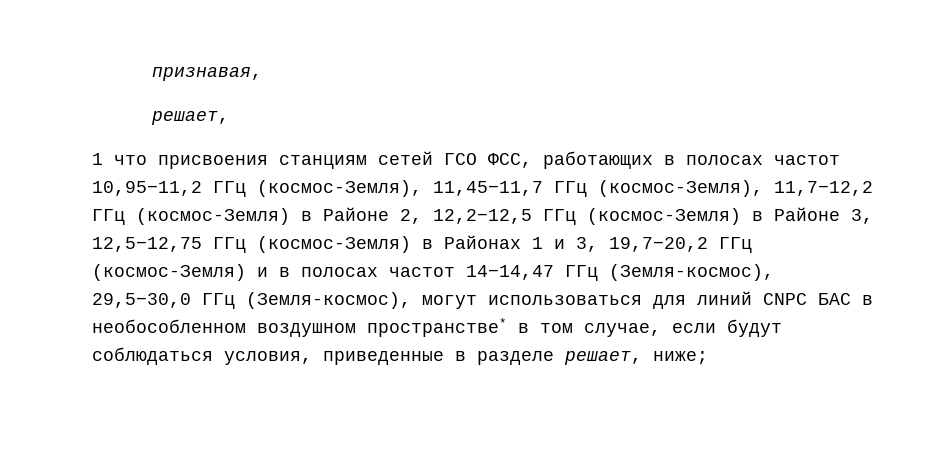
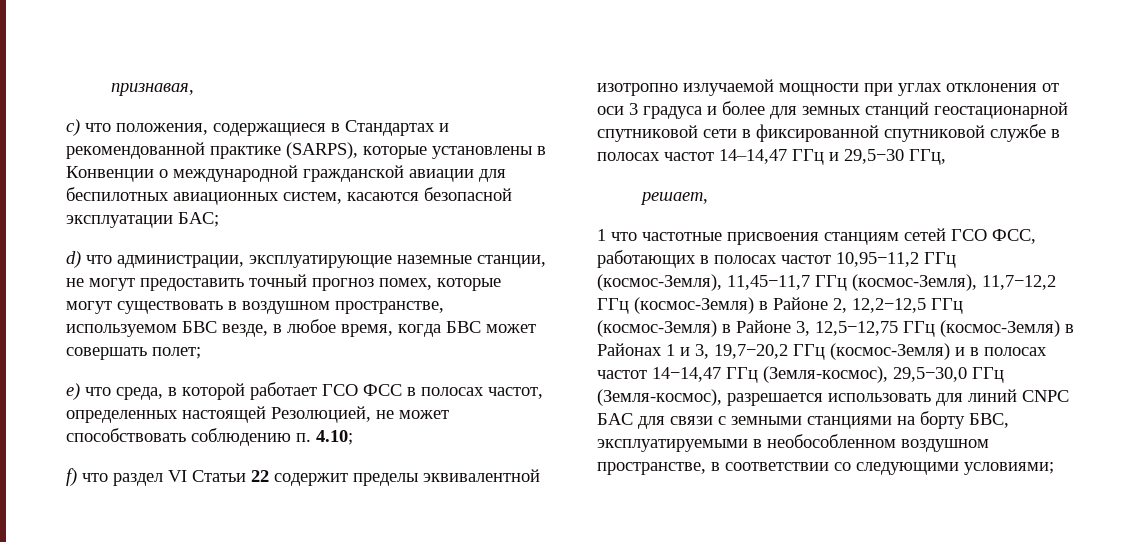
+ c) что положения, содержащиеся в Стандартах и рекомендованной практике (SARPS), которые установлены в Конвенции о международной гражданской авиации для беспилотных авиационных систем, касаются безопасной эксплуатации БАС;
+ d) что администрации, эксплуатирующие наземные станции, не могут предоставить точный прогноз помех, которые могут существовать в воздушном пространстве, используемом БВС везде, в любое время, когда БВС может совершать полет;
+ e) что среда, в которой работает ГСО ФСС в полосах частот, определенных настоящей Резолюцией, не может способствовать соблюдению п. 4.10;
+ f) что раздел VI Статьи 22 содержит пределы эквивалентной изотропно излучаемой мощности при углах отклонения от оси 3 градуса и более для земных станций геостационарной спутниковой сети в фиксированной спутниковой службе в полосах частот 14–14,47 ГГц и 29,5−30 ГГц,
- 1 что присвоения станциям сетей ГСО ФСС, работающих в полосах частот 10,95−11,2 ГГц (космос-Земля), 11,45−11,7 ГГц (космос-Земля), 11,7−12,2 ГГц (космос-Земля) в Районе 2, 12,2−12,5 ГГц (космос-Земля) в Районе 3, 12,5−12,75 ГГц (космос-Земля) в Районах 1 и 3, 19,7−20,2 ГГц (космос-Земля) и в полосах частот 14−14,47 ГГц (Земля-космос), 29,5−30,0 ГГц (Земля-космос), могут использоваться для линий CNPC БАС в необособленном воздушном пространстве* в том случае, если будут соблюдаться условия, приведенные в разделе решает, ниже;
+ 1 что частотные присвоения станциям сетей ГСО ФСС, работающих в полосах частот 10,95−11,2 ГГц (космос-Земля), 11,45−11,7 ГГц (космос-Земля), 11,7−12,2 ГГц (космос-Земля) в Районе 2, 12,2−12,5 ГГц (космос-Земля) в Районе 3, 12,5−12,75 ГГц (космос-Земля) в Районах 1 и 3, 19,7−20,2 ГГц (космос-Земля) и в полосах частот 14−14,47 ГГц (Земля-космос), 29,5−30,0 ГГц (Земля-космос), разрешается использовать для линий CNPC БАС для связи с земными станциями на борту БВС, эксплуатируемыми в необособленном воздушном пространстве, в соответствии со следующими условиями;

